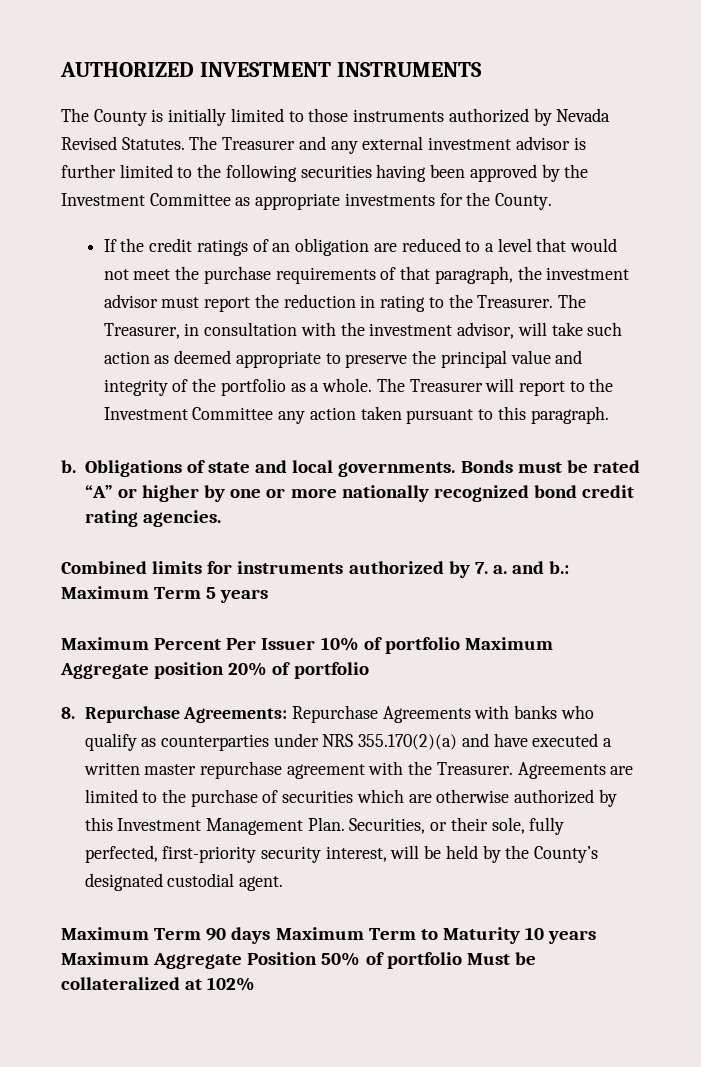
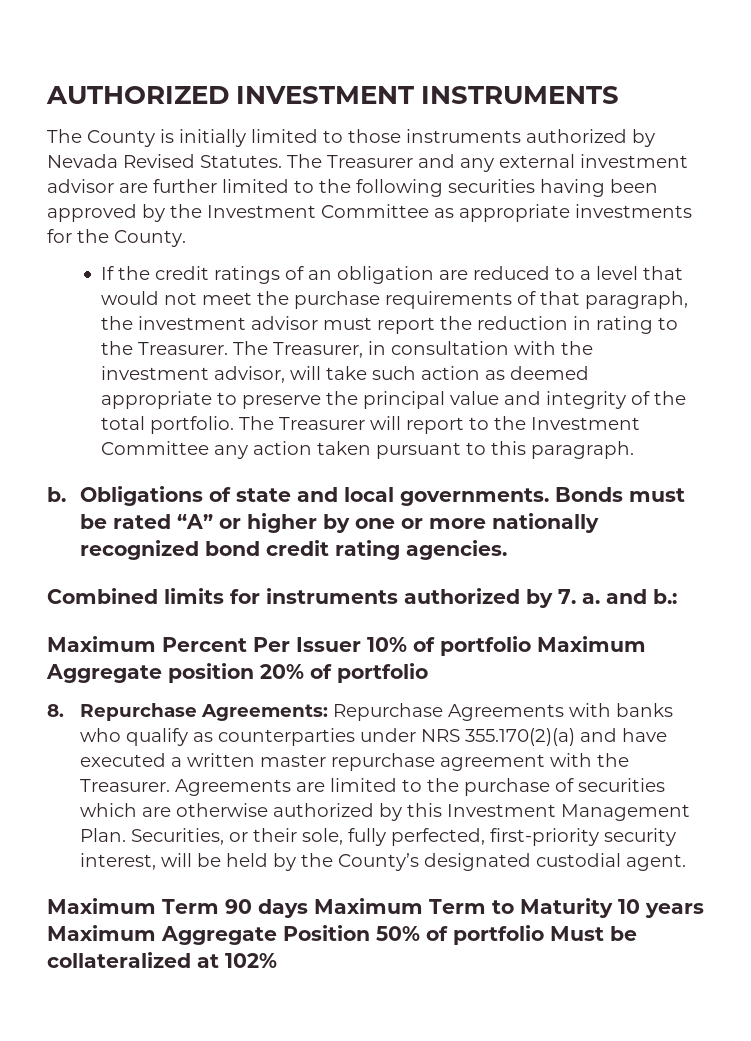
- The Treasurer and any external investment advisor is further limited to the following securities having been approved by the Investment Committee as appropriate investments for the County.
+ The Treasurer and any external investment advisor are further limited to the following securities having been approved by the Investment Committee as appropriate investments for the County.
- The Treasurer, in consultation with the investment advisor, will take such action as deemed appropriate to preserve the principal value and integrity of the portfolio as a whole.
+ The Treasurer, in consultation with the investment advisor, will take such action as deemed appropriate to preserve the principal value and integrity of the total portfolio.
- Combined limits for instruments authorized by 7. a. and b.: Maximum Term 5 years
+ Combined limits for instruments authorized by 7. a. and b.:

